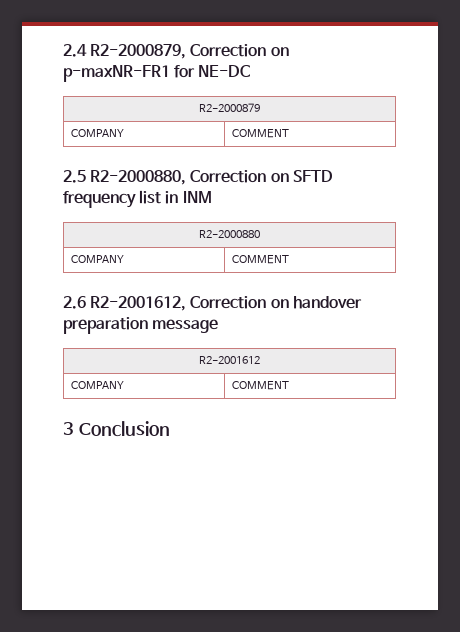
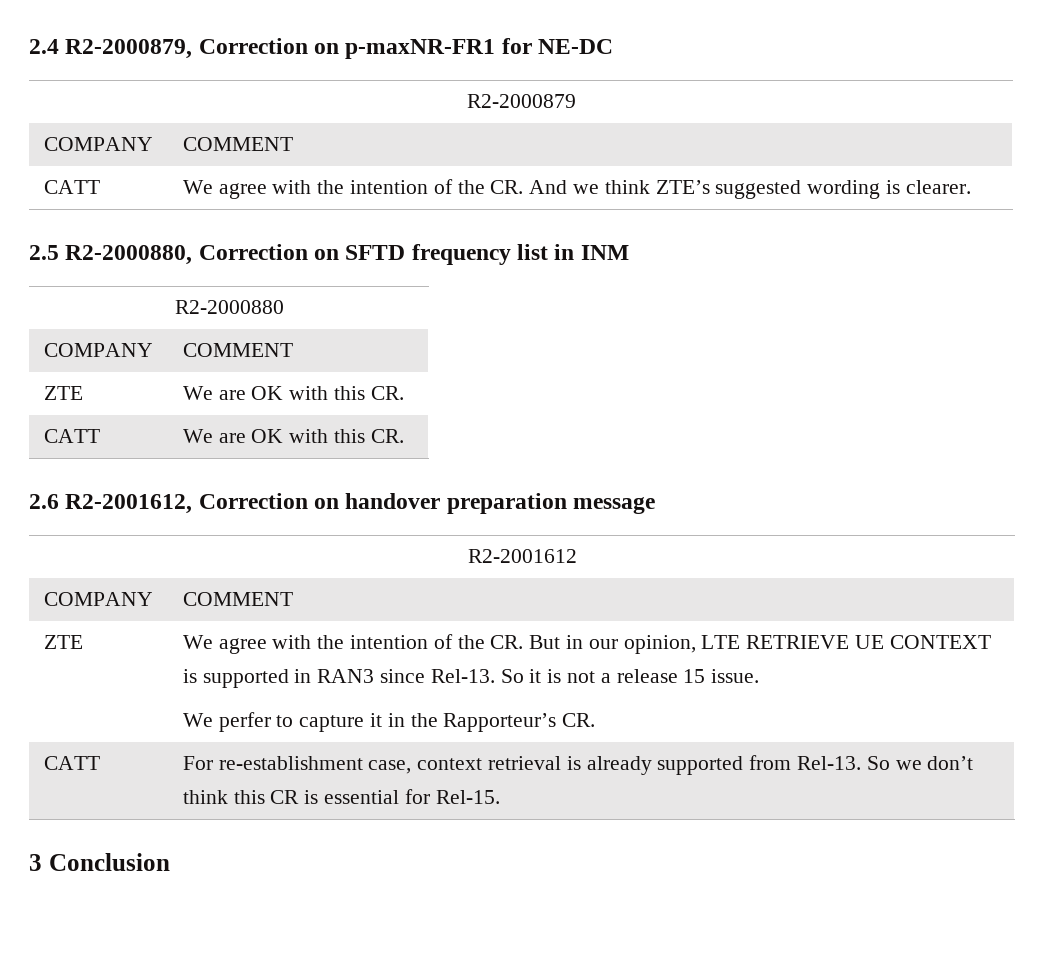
+ CATT | We agree with the intention of the CR. And we think ZTE’s suggested wording is clearer.
+ ZTE | We are OK with this CR.
+ CATT | We are OK with this CR.
+ ZTE | We agree with the intention of the CR. But in our opinion, LTE RETRIEVE UE CONTEXT is supported in RAN3 since Rel-13. So it is not a release 15 issue.
+ We perfer to capture it in the Rapporteur’s CR.
+ CATT | For re-establishment case, context retrieval is already supported from Rel-13. So we don’t think this CR is essential for Rel-15.

